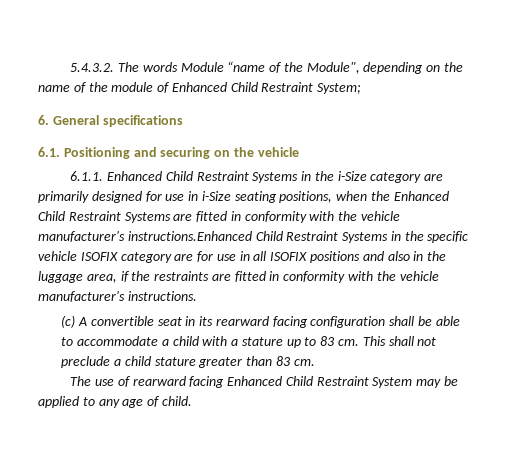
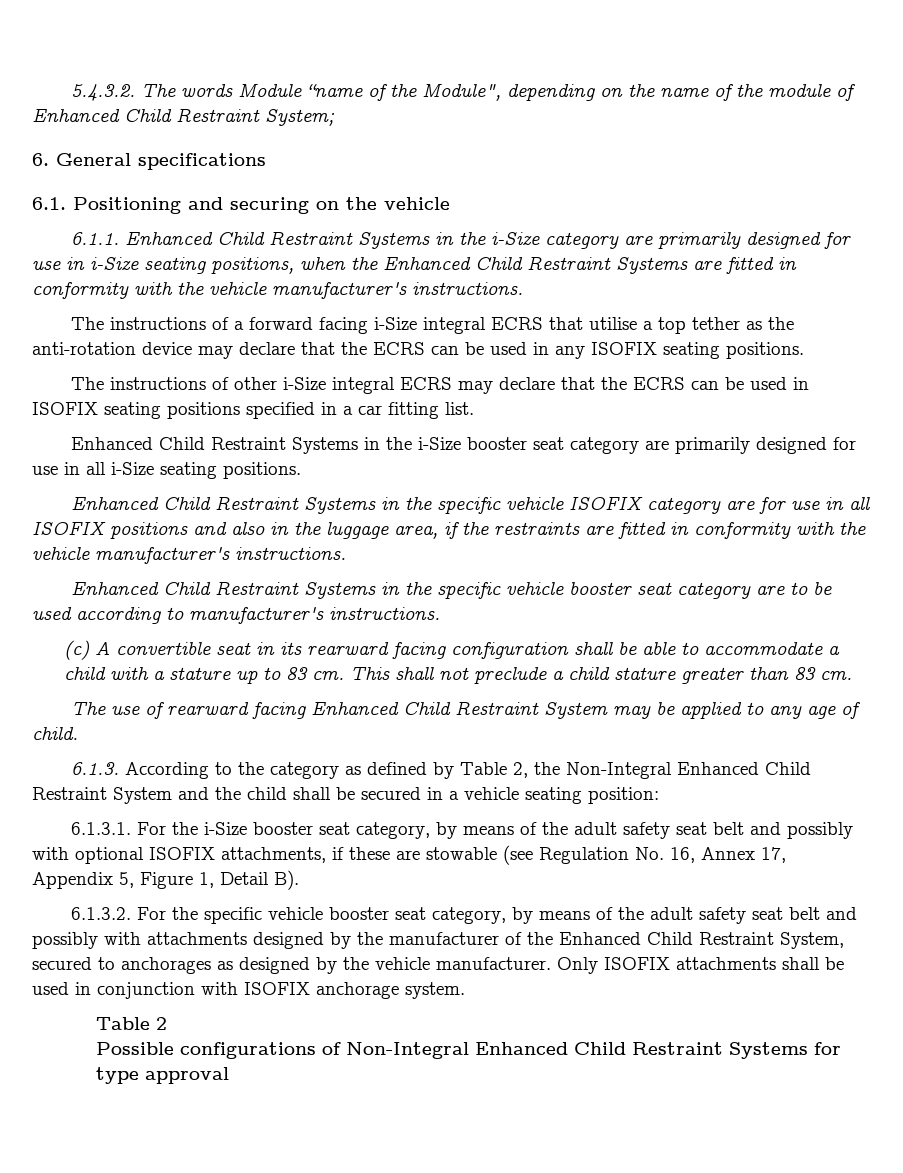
- 6.1.1. Enhanced Child Restraint Systems in the i-Size category are primarily designed for use in i-Size seating positions, when the Enhanced Child Restraint Systems are fitted in conformity with the vehicle manufacturer's instructions.Enhanced Child Restraint Systems in the specific vehicle ISOFIX category are for use in all ISOFIX positions and also in the luggage area, if the restraints are fitted in conformity with the vehicle manufacturer's instructions.
+ 6.1.1. Enhanced Child Restraint Systems in the i-Size category are primarily designed for use in i-Size seating positions, when the Enhanced Child Restraint Systems are fitted in conformity with the vehicle manufacturer's instructions.
+ The instructions of a forward facing i-Size integral ECRS that utilise a top tether as the anti-rotation device may declare that the ECRS can be used in any ISOFIX seating positions.
+ The instructions of other i-Size integral ECRS may declare that the ECRS can be used in ISOFIX seating positions specified in a car fitting list.
+ Enhanced Child Restraint Systems in the i-Size booster seat category are primarily designed for use in all i-Size seating positions.
+ Enhanced Child Restraint Systems in the specific vehicle ISOFIX category are for use in all ISOFIX positions and also in the luggage area, if the restraints are fitted in conformity with the vehicle manufacturer's instructions.
+ Enhanced Child Restraint Systems in the specific vehicle booster seat category are to be used according to manufacturer's instructions.
+ 6.1.3. According to the category as defined by Table 2, the Non-Integral Enhanced Child Restraint System and the child shall be secured in a vehicle seating position:
+ 6.1.3.1. For the i-Size booster seat category, by means of the adult safety seat belt and possibly with optional ISOFIX attachments, if these are stowable (see Regulation No. 16, Annex 17, Appendix 5, Figure 1, Detail B).
+ 6.1.3.2. For the specific vehicle booster seat category, by means of the adult safety seat belt and possibly with attachments designed by the manufacturer of the Enhanced Child Restraint System, secured to anchorages as designed by the vehicle manufacturer. Only ISOFIX attachments shall be used in conjunction with ISOFIX anchorage system.
+ Table 2
+ Possible configurations of Non-Integral Enhanced Child Restraint Systems for type approval

